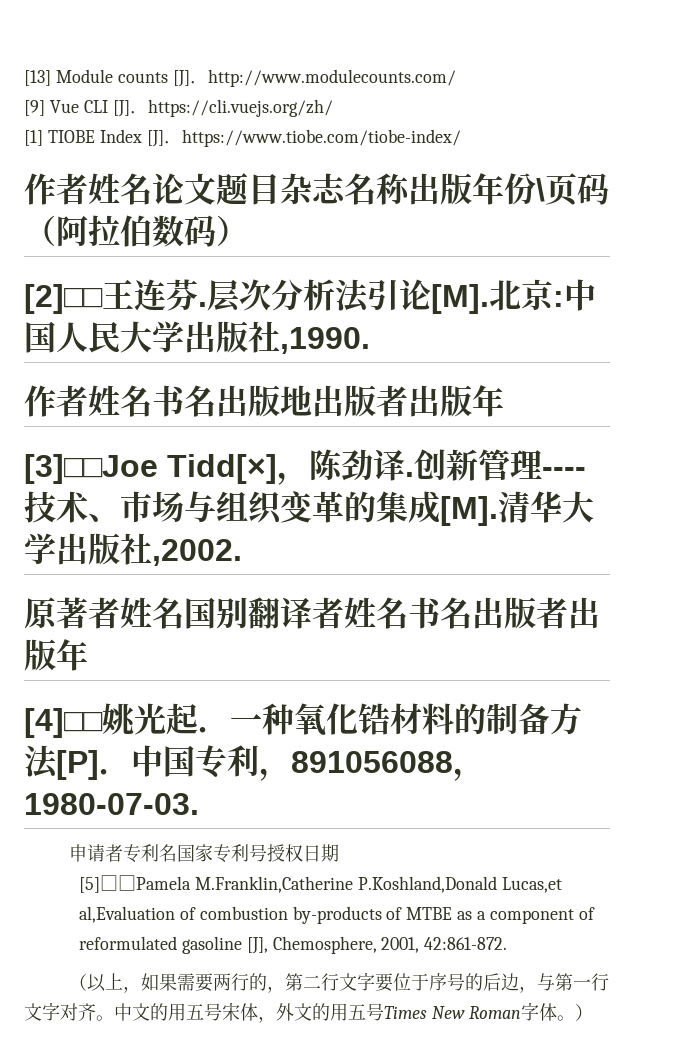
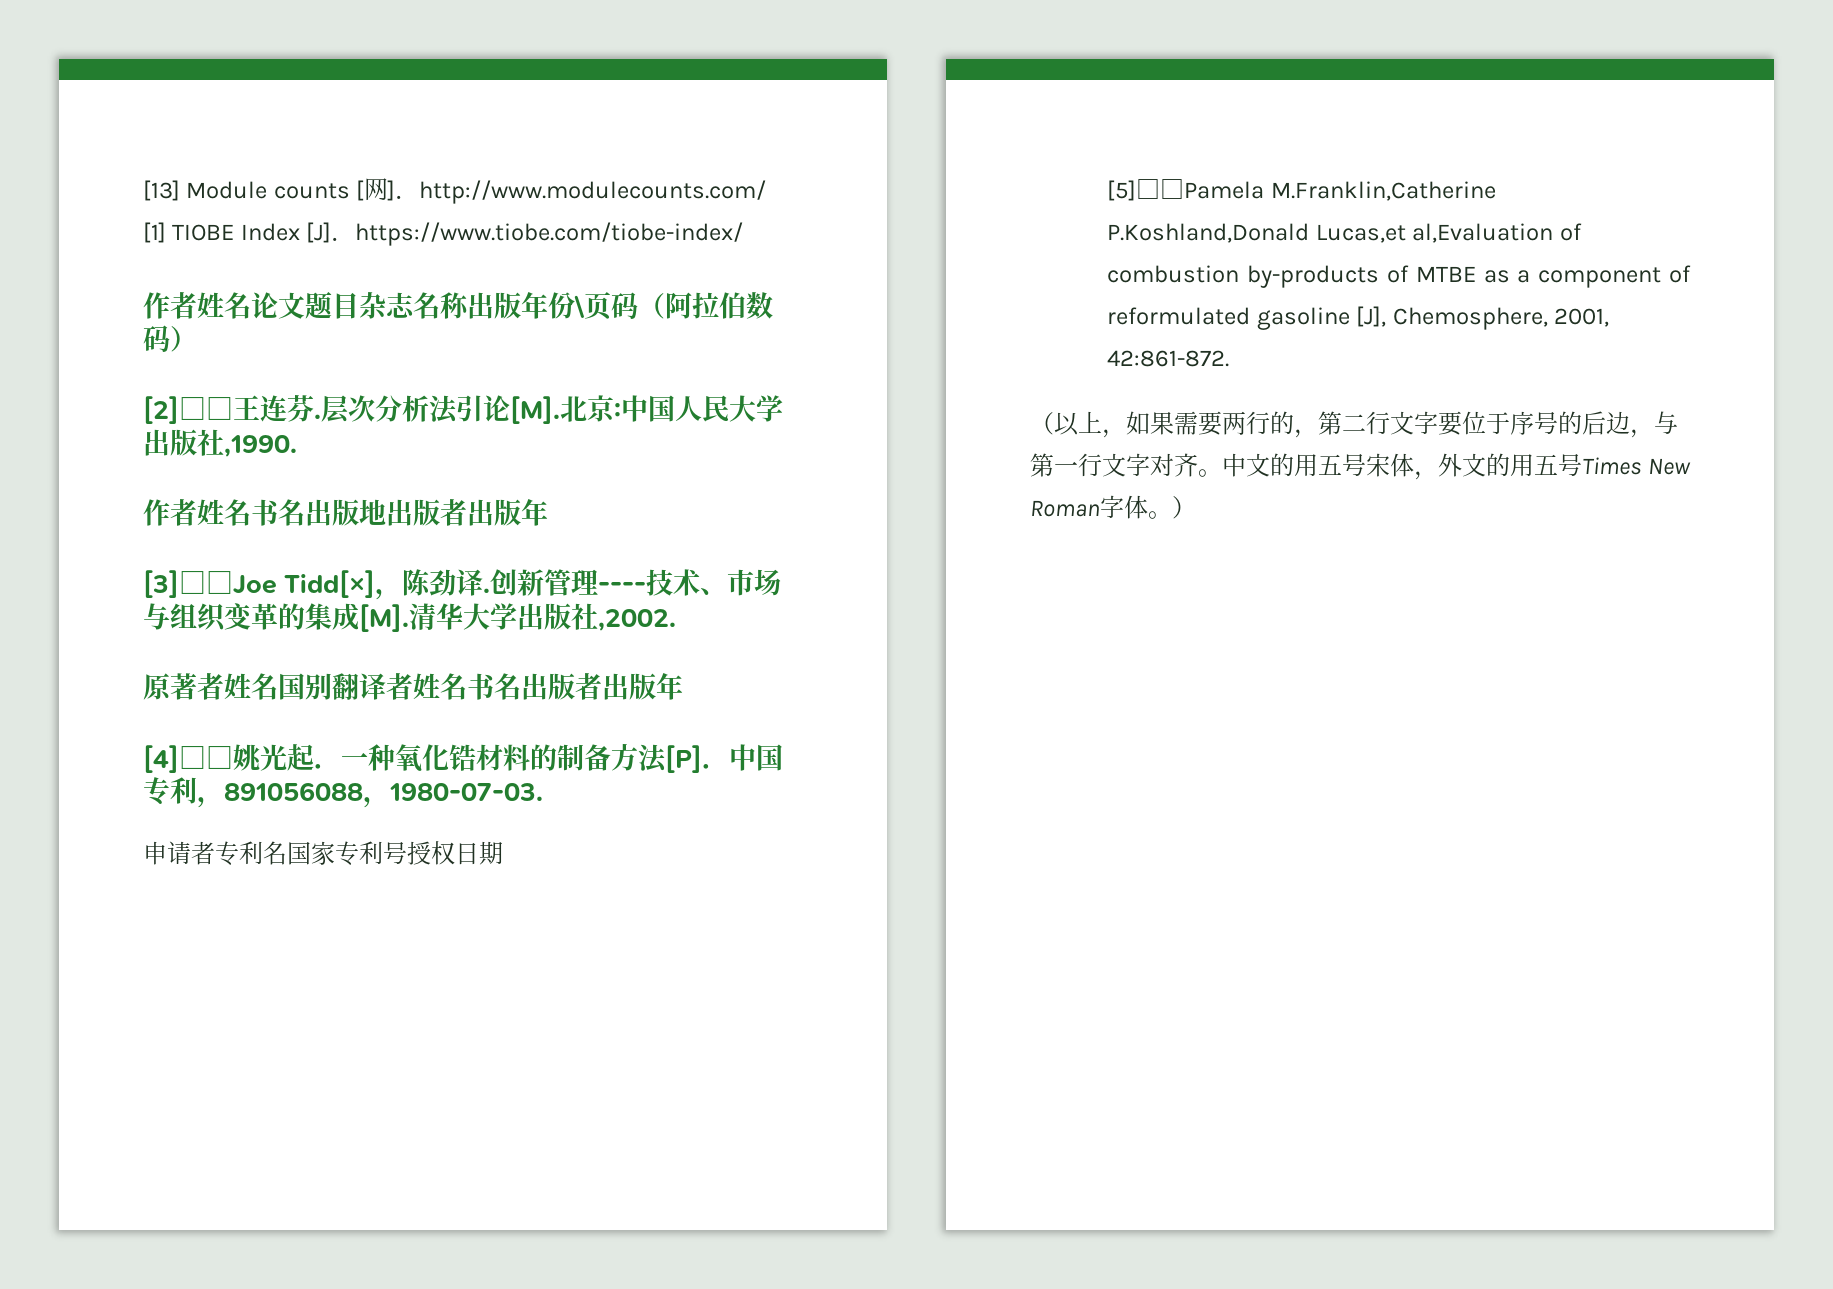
- [13] Module counts [J]．http://www.modulecounts.com/
+ [13] Module counts [网]．http://www.modulecounts.com/
- [9] Vue CLI [J]．https://cli.vuejs.org/zh/

